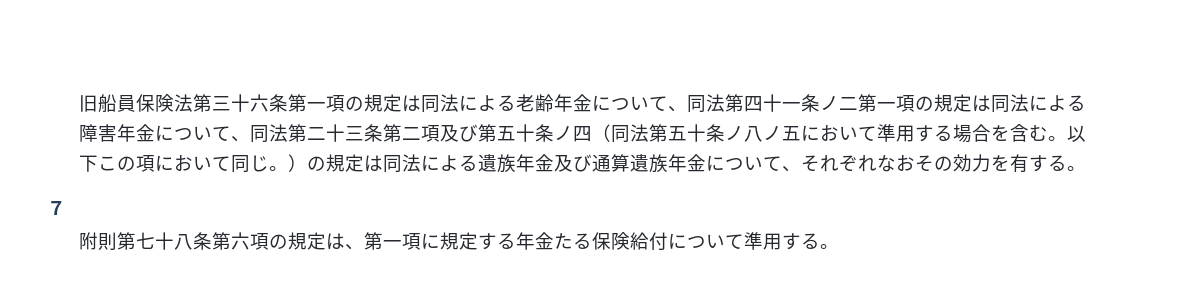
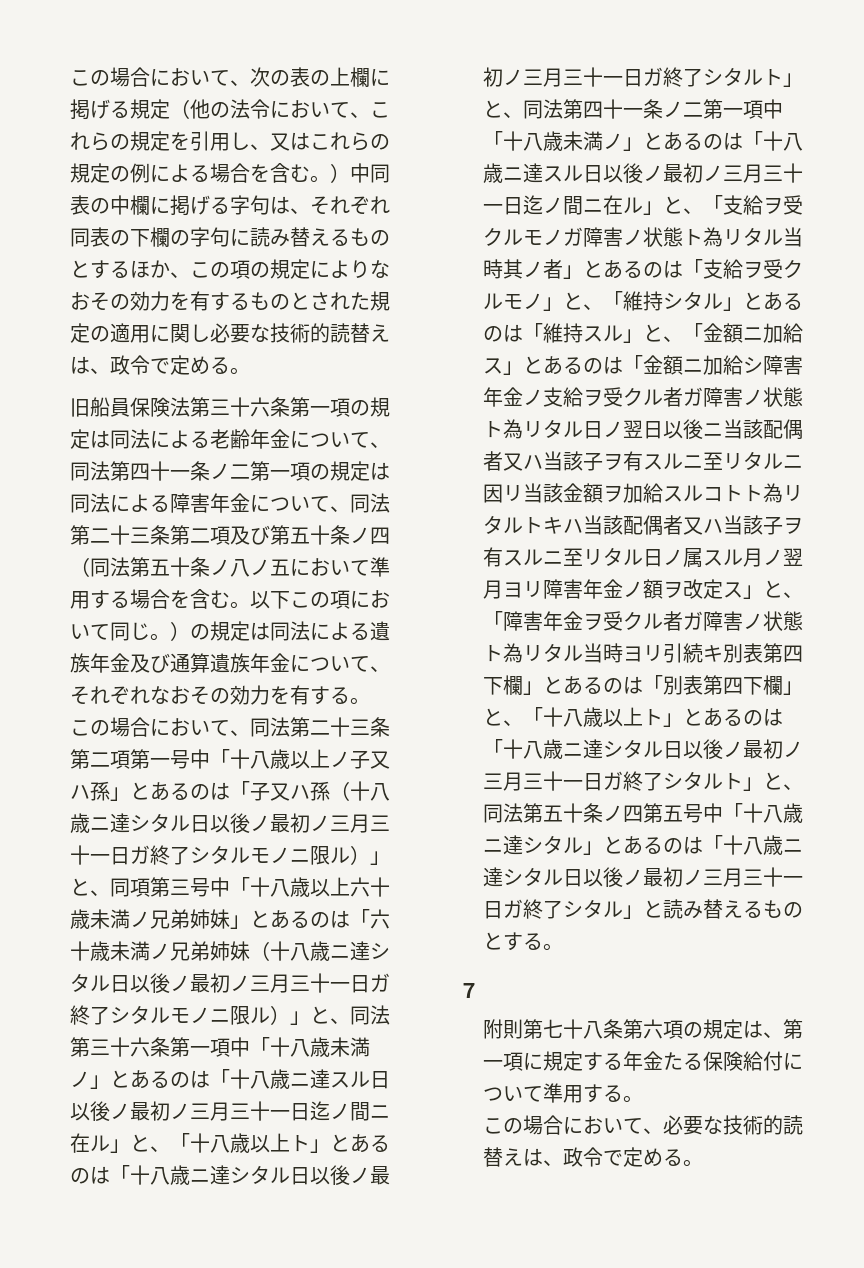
+ この場合において、次の表の上欄に掲げる規定（他の法令において、これらの規定を引用し、又はこれらの規定の例による場合を含む。）中同表の中欄に掲げる字句は、それぞれ同表の下欄の字句に読み替えるものとするほか、この項の規定によりなおその効力を有するものとされた規定の適用に関し必要な技術的読替えは、政令で定める。
+ この場合において、同法第二十三条第二項第一号中「十八歳以上ノ子又ハ孫」とあるのは「子又ハ孫（十八歳ニ達シタル日以後ノ最初ノ三月三十一日ガ終了シタルモノニ限ル）」と、同項第三号中「十八歳以上六十歳未満ノ兄弟姉妹」とあるのは「六十歳未満ノ兄弟姉妹（十八歳ニ達シタル日以後ノ最初ノ三月三十一日ガ終了シタルモノニ限ル）」と、同法第三十六条第一項中「十八歳未満ノ」とあるのは「十八歳ニ達スル日以後ノ最初ノ三月三十一日迄ノ間ニ在ル」と、「十八歳以上ト」とあるのは「十八歳ニ達シタル日以後ノ最初ノ三月三十一日ガ終了シタルト」と、同法第四十一条ノ二第一項中「十八歳未満ノ」とあるのは「十八歳ニ達スル日以後ノ最初ノ三月三十一日迄ノ間ニ在ル」と、「支給ヲ受クルモノガ障害ノ状態ト為リタル当時其ノ者」とあるのは「支給ヲ受クルモノ」と、「維持シタル」とあるのは「維持スル」と、「金額ニ加給ス」とあるのは「金額ニ加給シ障害年金ノ支給ヲ受クル者ガ障害ノ状態ト為リタル日ノ翌日以後ニ当該配偶者又ハ当該子ヲ有スルニ至リタルニ因リ当該金額ヲ加給スルコトト為リタルトキハ当該配偶者又ハ当該子ヲ有スルニ至リタル日ノ属スル月ノ翌月ヨリ障害年金ノ額ヲ改定ス」と、「障害年金ヲ受クル者ガ障害ノ状態ト為リタル当時ヨリ引続キ別表第四下欄」とあるのは「別表第四下欄」と、「十八歳以上ト」とあるのは「十八歳ニ達シタル日以後ノ最初ノ三月三十一日ガ終了シタルト」と、同法第五十条ノ四第五号中「十八歳ニ達シタル」とあるのは「十八歳ニ達シタル日以後ノ最初ノ三月三十一日ガ終了シタル」と読み替えるものとする。
+ この場合において、必要な技術的読替えは、政令で定める。

